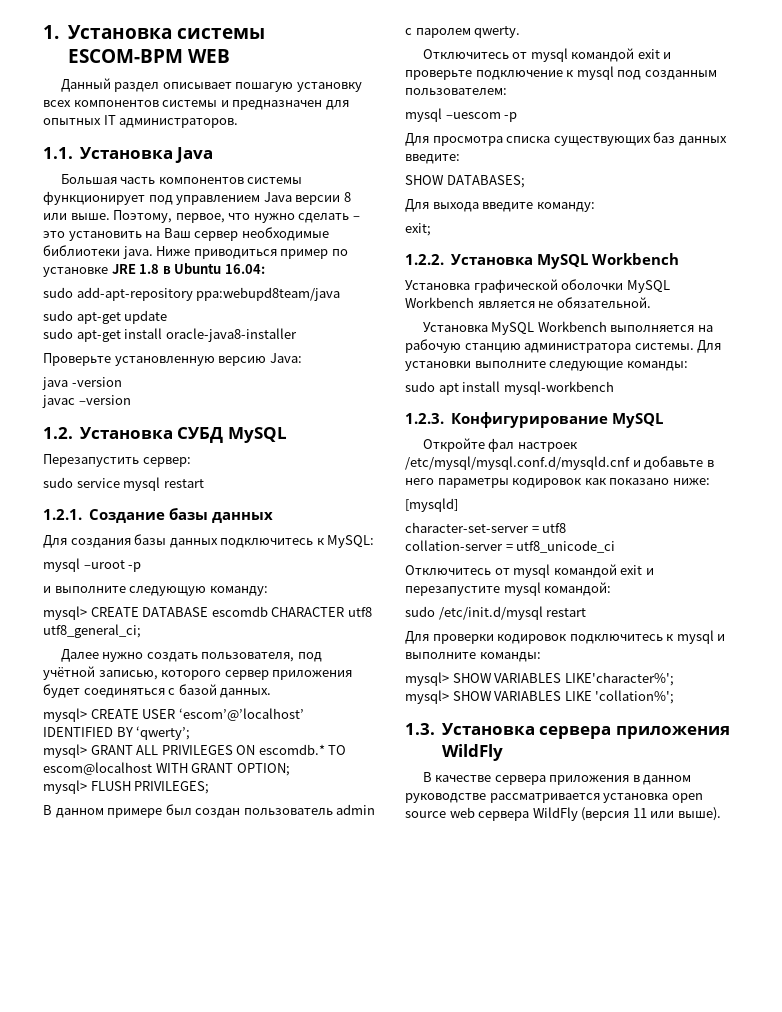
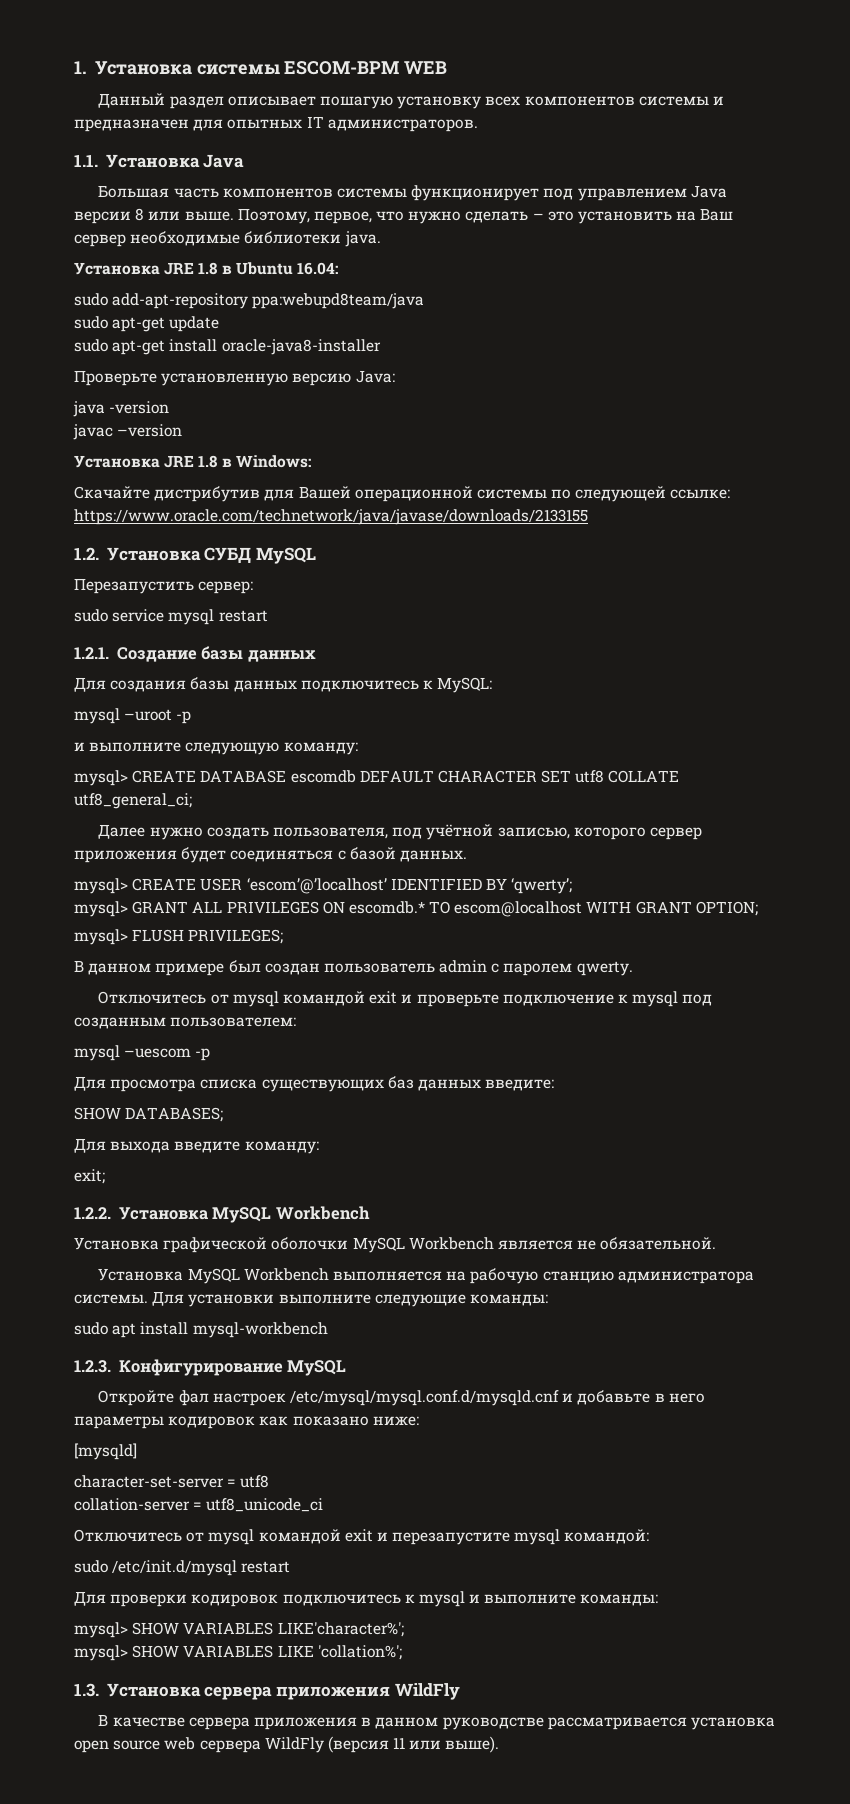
- Поэтому, первое, что нужно сделать – это установить на Ваш сервер необходимые библиотеки java. Ниже приводиться пример по установке JRE 1.8 в Ubuntu 16.04:
+ Поэтому, первое, что нужно сделать – это установить на Ваш сервер необходимые библиотеки java.
+ Установка JRE 1.8 в Ubuntu 16.04:
+ Установка JRE 1.8 в Windows:
+ Скачайте дистрибутив для Вашей операционной системы по следующей ссылке: https://www.oracle.com/technetwork/java/javase/downloads/2133155
- mysql> CREATE DATABASE escomdb CHARACTER utf8 utf8_general_ci;
+ mysql> CREATE DATABASE escomdb DEFAULT CHARACTER SET utf8 COLLATE utf8_general_ci;

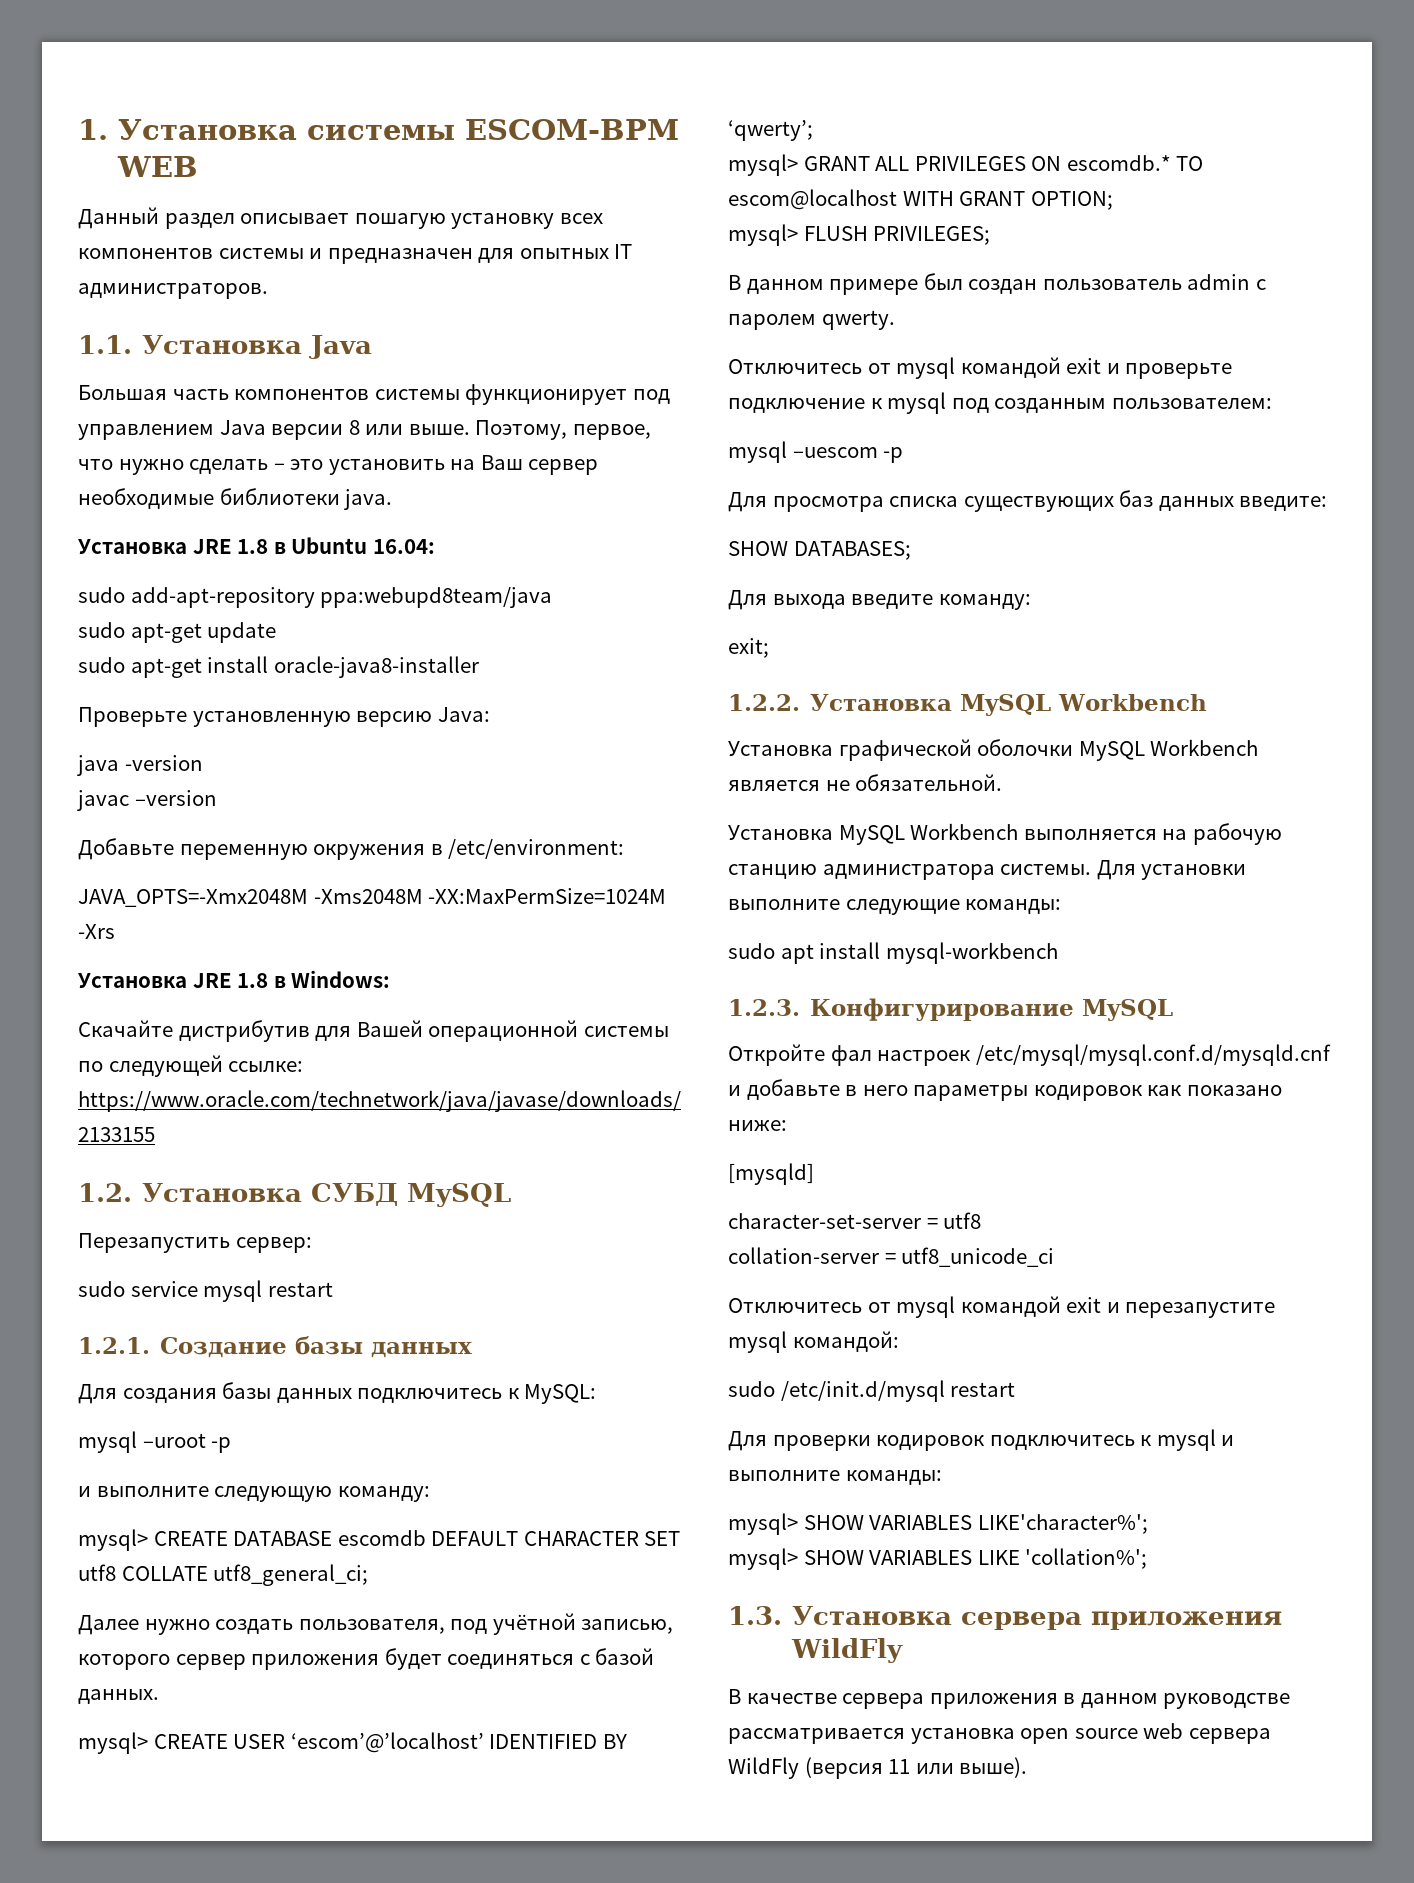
+ Добавьте переменную окружения в /etc/environment:
+ JAVA_OPTS=-Xmx2048M -Xms2048M -XX:MaxPermSize=1024M -Xrs

